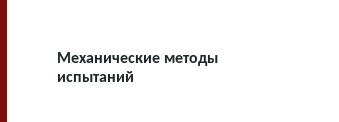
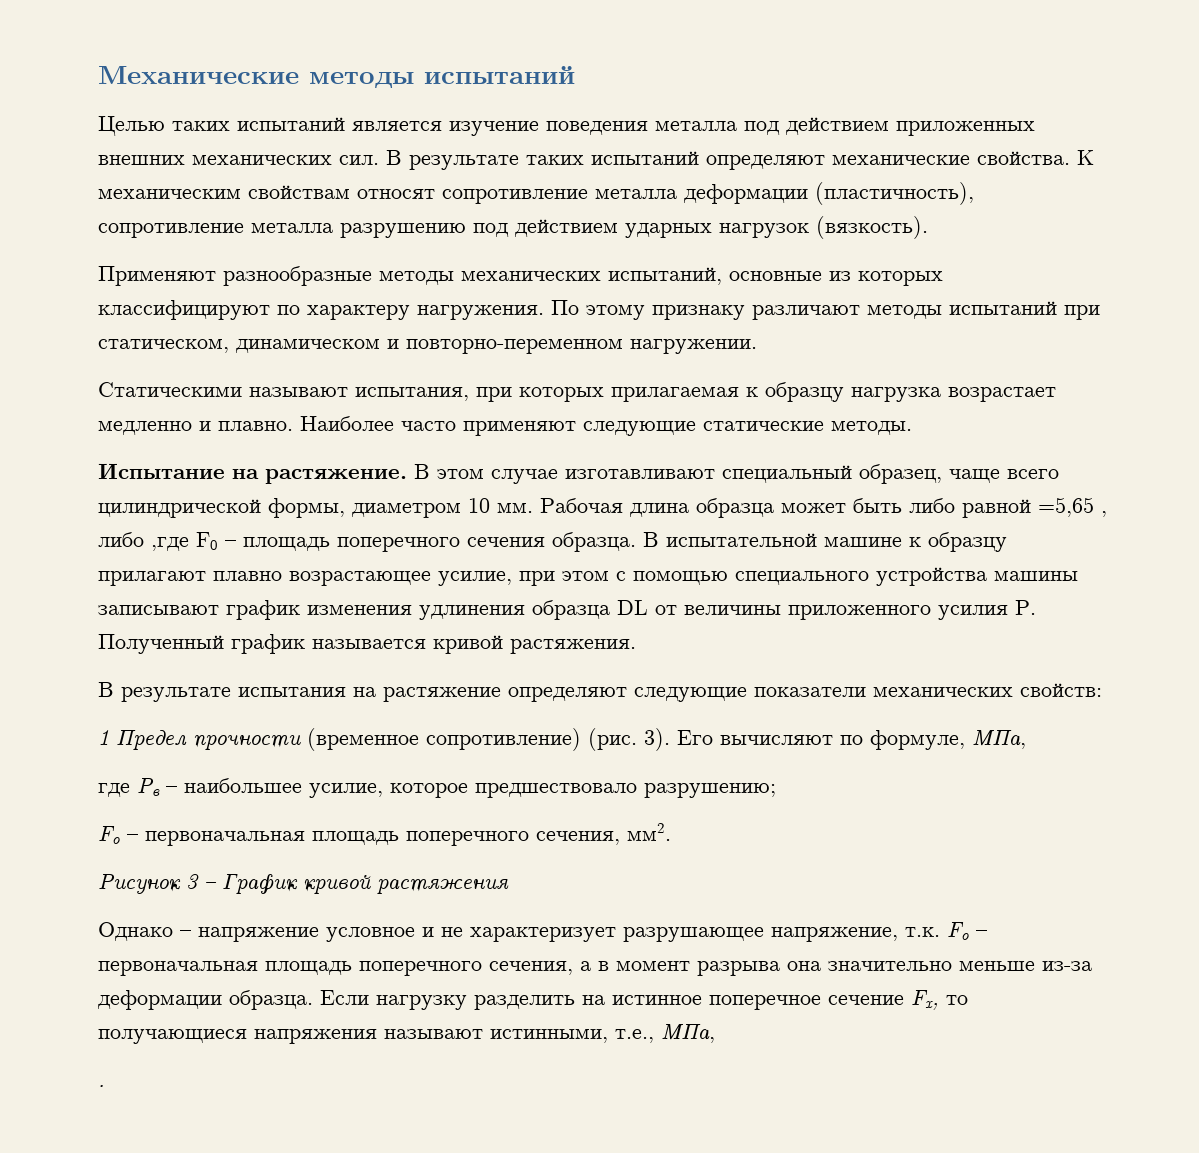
+ Целью таких испытаний является изучение поведения металла под действием приложенных внешних механических сил. В результате таких испытаний определяют механические свойства. К механическим свойствам относят сопротивление металла деформации (пластичность), сопротивление металла разрушению под действием ударных нагрузок (вязкость).
+ Применяют разнообразные методы механических испытаний, основные из которых классифицируют по характеру нагружения. По этому признаку различают методы испытаний при статическом, динамическом и повторно-переменном нагружении.
+ Статическими называют испытания, при которых прилагаемая к образцу нагрузка возрастает медленно и плавно. Наиболее часто применяют следующие статические методы.
+ Испытание на растяжение. В этом случае изготавливают специальный образец, чаще всего цилиндрической формы, диаметром 10 мм. Рабочая длина образца может быть либо равной =5,65 , либо ,где F0 – площадь поперечного сечения образца. В испытательной машине к образцу прилагают плавно возрастающее усилие, при этом с помощью специального устройства машины записывают график изменения удлинения образца DL от величины приложенного усилия Р. Полученный график называется кривой растяжения.
+ В результате испытания на растяжение определяют следующие показатели механических свойств:
+ 1 Предел прочности (временное сопротивление) (рис. 3). Его вычисляют по формуле, МПа,
+ где Рв – наибольшее усилие, которое предшествовало разрушению;
+ Fo – первоначальная площадь поперечного сечения, мм2.
+ Рисунок 3 – График кривой растяжения
+ Однако – напряжение условное и не характеризует разрушающее напряжение, т.к. Fo – первоначальная площадь поперечного сечения, а в момент разрыва она значительно меньше из-за деформации образца. Если нагрузку разделить на истинное поперечное сечение Fx, то получающиеся напряжения называют истинными, т.е., МПа,
+ .

